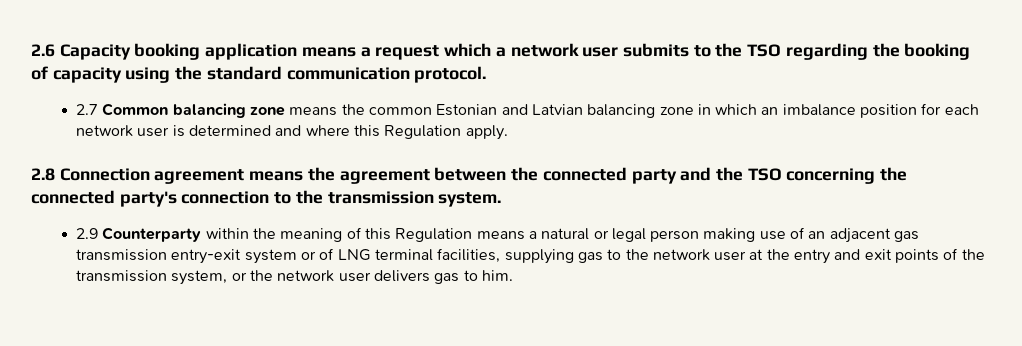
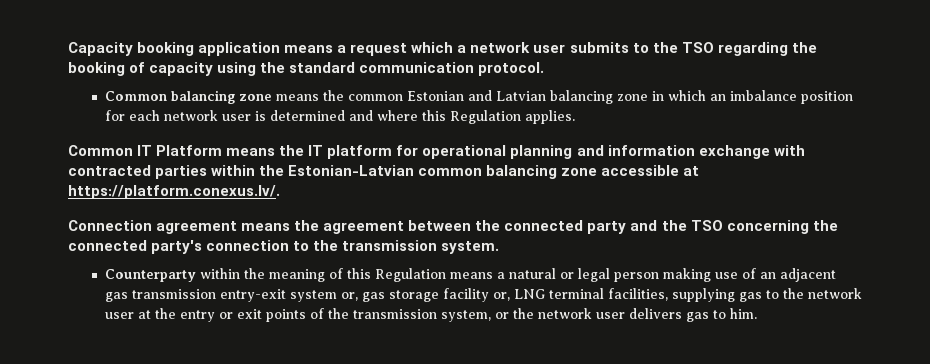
- 2.6 Capacity booking application means a request which a network user submits to the TSO regarding the booking of capacity using the standard communication protocol.
+ Capacity booking application means a request which a network user submits to the TSO regarding the booking of capacity using the standard communication protocol.
- 2.7 Common balancing zone means the common Estonian and Latvian balancing zone in which an imbalance position for each network user is determined and where this Regulation apply.
- 2.8 Connection agreement means the agreement between the connected party and the TSO concerning the connected party's connection to the transmission system.
+ Common balancing zone means the common Estonian and Latvian balancing zone in which an imbalance position for each network user is determined and where this Regulation applies.
+ Common IT Platform means the IT platform for operational planning and information exchange with contracted parties within the Estonian-Latvian common balancing zone accessible at https://platform.conexus.lv/.
+ Connection agreement means the agreement between the connected party and the TSO concerning the connected party's connection to the transmission system.
- 2.9 Counterparty within the meaning of this Regulation means a natural or legal person making use of an adjacent gas transmission entry-exit system or of LNG terminal facilities, supplying gas to the network user at the entry and exit points of the transmission system, or the network user delivers gas to him.
+ Counterparty within the meaning of this Regulation means a natural or legal person making use of an adjacent gas transmission entry-exit system or, gas storage facility or, LNG terminal facilities, supplying gas to the network user at the entry or exit points of the transmission system, or the network user delivers gas to him.

